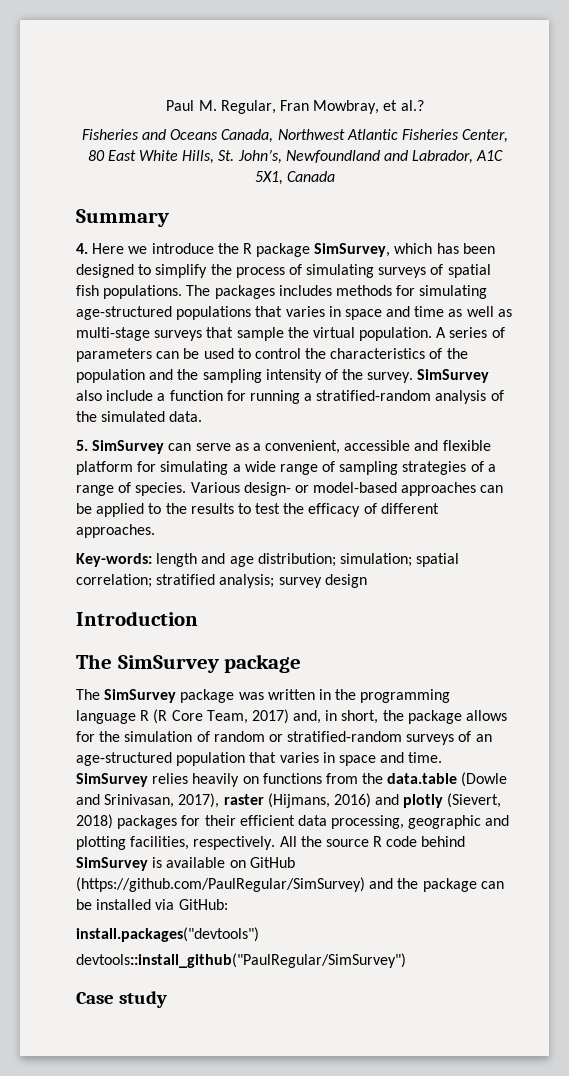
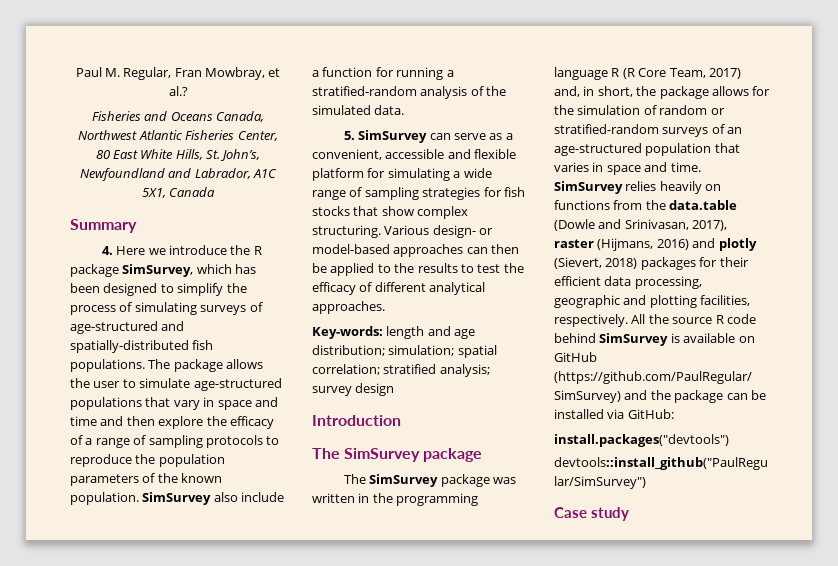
- 4. Here we introduce the R package SimSurvey, which has been designed to simplify the process of simulating surveys of spatial fish populations. The packages includes methods for simulating age-structured populations that varies in space and time as well as multi-stage surveys that sample the virtual population. A series of parameters can be used to control the characteristics of the population and the sampling intensity of the survey.
+ 4. Here we introduce the R package SimSurvey, which has been designed to simplify the process of simulating surveys of age-structured and spatially-distributed fish populations. The package allows the user to simulate age-structured populations that vary in space and time and then explore the efficacy of a range of sampling protocols to reproduce the population parameters of the known population.
- 5. SimSurvey can serve as a convenient, accessible and flexible platform for simulating a wide range of sampling strategies of a range of species.
+ 5. SimSurvey can serve as a convenient, accessible and flexible platform for simulating a wide range of sampling strategies for fish stocks that show complex structuring.
- Various design- or model-based approaches can be applied to the results to test the efficacy of different approaches.
+ Various design- or model-based approaches can then be applied to the results to test the efficacy of different analytical approaches.

